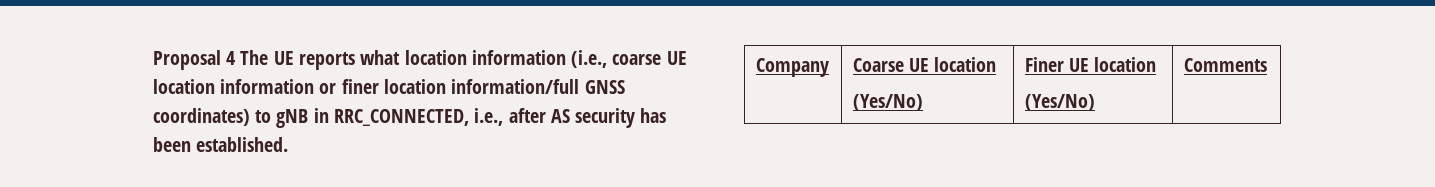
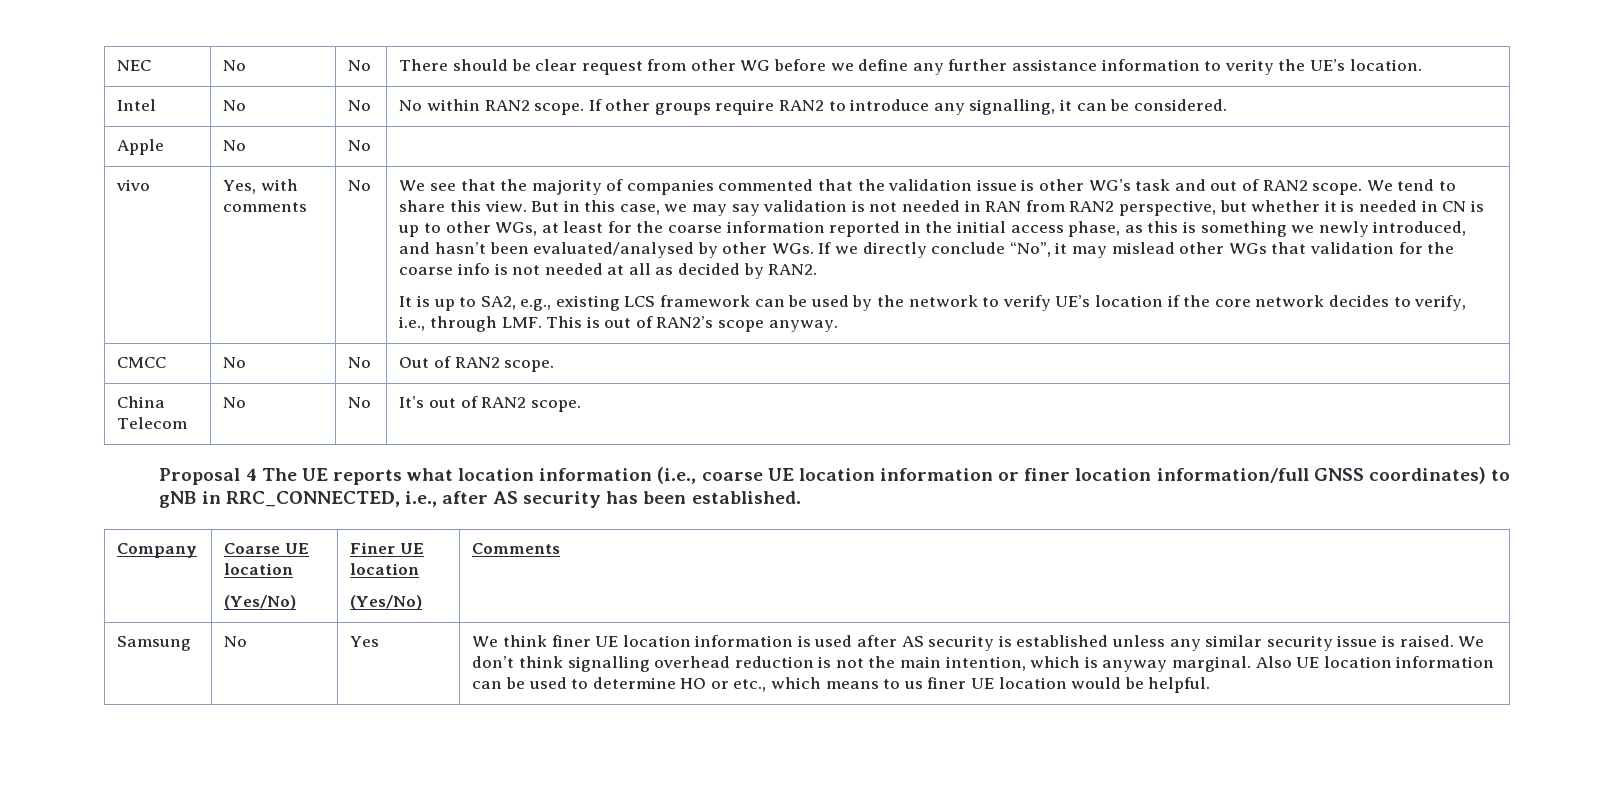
+ NEC | No | No | There should be clear request from other WG before we define any further assistance information to verity the UE’s location.
+ Intel | No | No | No within RAN2 scope. If other groups require RAN2 to introduce any signalling, it can be considered.
+ Apple | No | No |
+ vivo | Yes, with comments | No | We see that the majority of companies commented that the validation issue is other WG’s task and out of RAN2 scope. We tend to share this view. But in this case, we may say validation is not needed in RAN from RAN2 perspective, but whether it is needed in CN is up to other WGs, at least for the coarse information reported in the initial access phase, as this is something we newly introduced, and hasn’t been evaluated/analysed by other WGs. If we directly conclude “No”, it may mislead other WGs that validation for the coarse info is not needed at all as decided by RAN2.
+ It is up to SA2, e.g., existing LCS framework can be used by the network to verify UE’s location if the core network decides to verify, i.e., through LMF. This is out of RAN2’s scope anyway.
+ CMCC | No | No | Out of RAN2 scope.
+ China Telecom | No | No | It’s out of RAN2 scope.
+ Samsung | No | Yes | We think finer UE location information is used after AS security is established unless any similar security issue is raised. We don’t think signalling overhead reduction is not the main intention, which is anyway marginal. Also UE location information can be used to determine HO or etc., which means to us finer UE location would be helpful.

